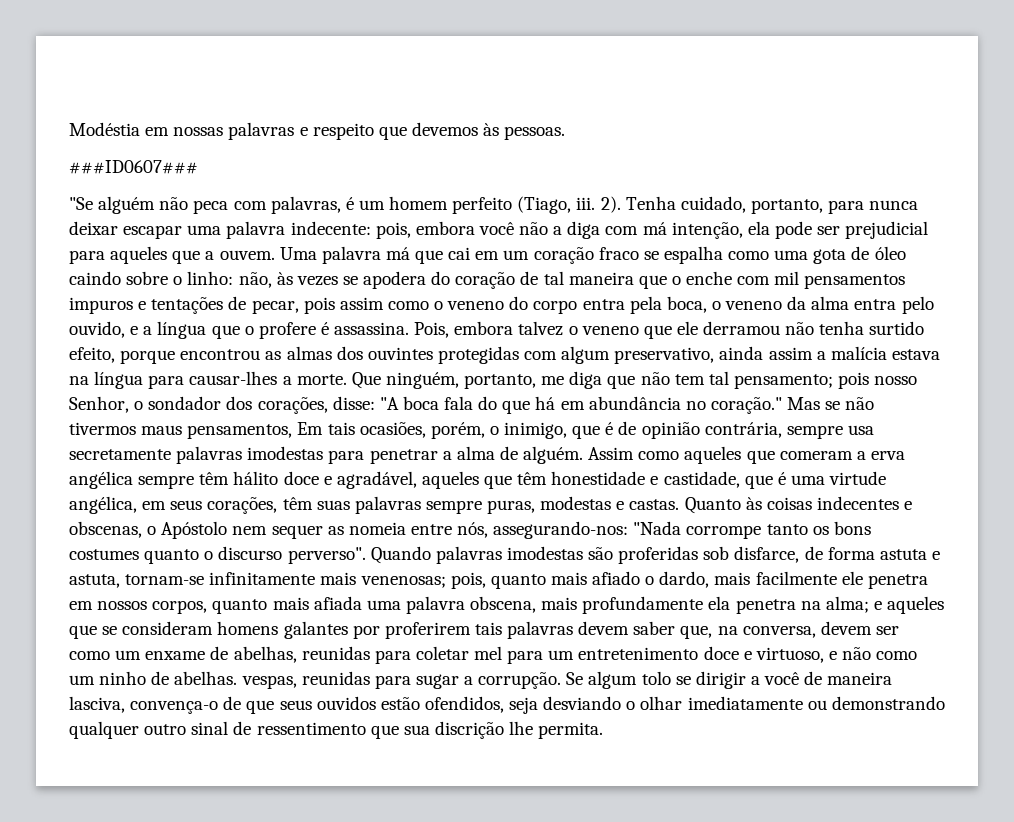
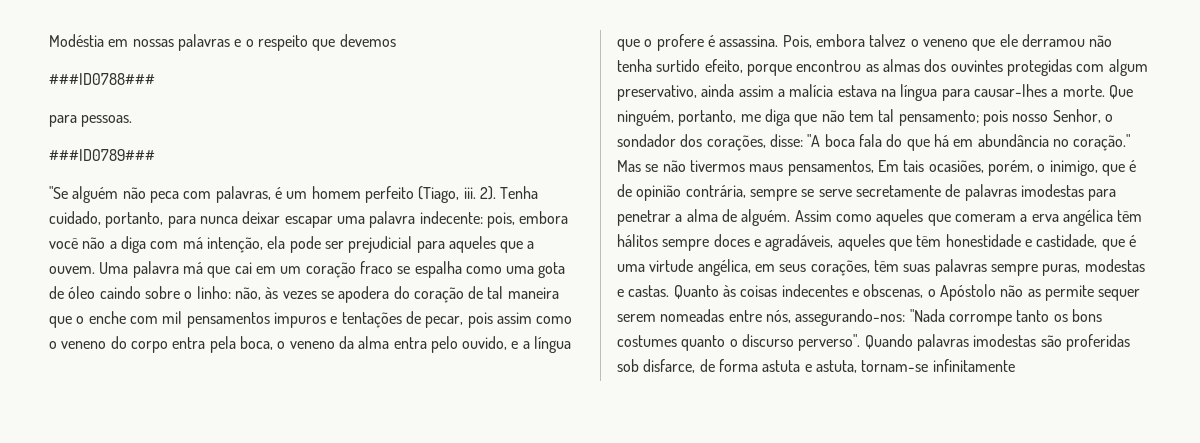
- Modéstia em nossas palavras e respeito que devemos às pessoas.
+ Modéstia em nossas palavras e o respeito que devemos
+ ###ID0788###
+ para pessoas.
- ###ID0607###
+ ###ID0789###
- Mas se não tivermos maus pensamentos, Em tais ocasiões, porém, o inimigo, que é de opinião contrária, sempre usa secretamente palavras imodestas para penetrar a alma de alguém.
+ Mas se não tivermos maus pensamentos, Em tais ocasiões, porém, o inimigo, que é de opinião contrária, sempre se serve secretamente de palavras imodestas para penetrar a alma de alguém.
- Assim como aqueles que comeram a erva angélica sempre têm hálito doce e agradável, aqueles que têm honestidade e castidade, que é uma virtude angélica, em seus corações, têm suas palavras sempre puras, modestas e castas.
+ Assim como aqueles que comeram a erva angélica têm hálitos sempre doces e agradáveis, aqueles que têm honestidade e castidade, que é uma virtude angélica, em seus corações, têm suas palavras sempre puras, modestas e castas.
- Quanto às coisas indecentes e obscenas, o Apóstolo nem sequer as nomeia entre nós, assegurando-nos: "Nada corrompe tanto os bons costumes quanto o discurso perverso".
+ Quanto às coisas indecentes e obscenas, o Apóstolo não as permite sequer serem nomeadas entre nós, assegurando-nos: "Nada corrompe tanto os bons costumes quanto o discurso perverso".
- Quando palavras imodestas são proferidas sob disfarce, de forma astuta e astuta, tornam-se infinitamente mais venenosas; pois, quanto mais afiado o dardo, mais facilmente ele penetra em nossos corpos, quanto mais afiada uma palavra obscena, mais profundamente ela penetra na alma; e aqueles que se consideram homens galantes por proferirem tais palavras devem saber que, na conversa, devem ser como um enxame de abelhas, reunidas para coletar mel para um entretenimento doce e virtuoso, e não como um ninho de abelhas. vespas, reunidas para sugar a corrupção. Se algum tolo se dirigir a você de maneira lasciva, convença-o de que seus ouvidos estão ofendidos, seja desviando o olhar imediatamente ou demonstrando qualquer outro sinal de ressentimento que sua discrição lhe permita.
+ Quando palavras imodestas são proferidas sob disfarce, de forma astuta e astuta, tornam-se infinitamente

